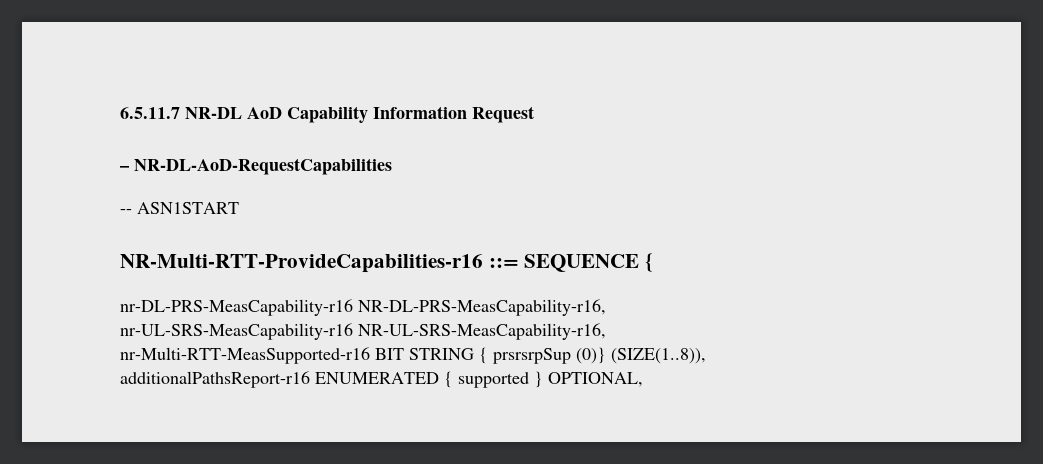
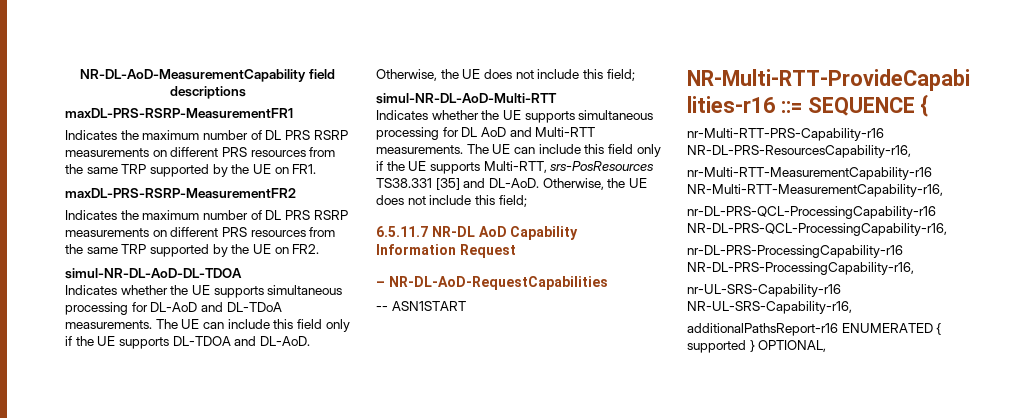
+ NR-DL-AoD-MeasurementCapability field descriptions
+ maxDL-PRS-RSRP-MeasurementFR1
+ Indicates the maximum number of DL PRS RSRP measurements on different PRS resources from the same TRP supported by the UE on FR1.
+ maxDL-PRS-RSRP-MeasurementFR2
+ Indicates the maximum number of DL PRS RSRP measurements on different PRS resources from the same TRP supported by the UE on FR2.
+ simul-NR-DL-AoD-DL-TDOA
+ Indicates whether the UE supports simultaneous processing for DL-AoD and DL-TDoA measurements. The UE can include this field only if the UE supports DL-TDOA and DL-AoD. Otherwise, the UE does not include this field;
+ simul-NR-DL-AoD-Multi-RTT
+ Indicates whether the UE supports simultaneous processing for DL AoD and Multi-RTT measurements. The UE can include this field only if the UE supports Multi-RTT, srs-PosResources TS38.331 [35] and DL-AoD. Otherwise, the UE does not include this field;
- nr-DL-PRS-MeasCapability-r16 NR-DL-PRS-MeasCapability-r16,
- nr-UL-SRS-MeasCapability-r16 NR-UL-SRS-MeasCapability-r16,
- nr-Multi-RTT-MeasSupported-r16 BIT STRING { prsrsrpSup (0)} (SIZE(1..8)),
+ nr-Multi-RTT-PRS-Capability-r16 NR-DL-PRS-ResourcesCapability-r16,
+ nr-Multi-RTT-MeasurementCapability-r16 NR-Multi-RTT-MeasurementCapability-r16,
+ nr-DL-PRS-QCL-ProcessingCapability-r16 NR-DL-PRS-QCL-ProcessingCapability-r16,
+ nr-DL-PRS-ProcessingCapability-r16 NR-DL-PRS-ProcessingCapability-r16,
+ nr-UL-SRS-Capability-r16 NR-UL-SRS-Capability-r16,

